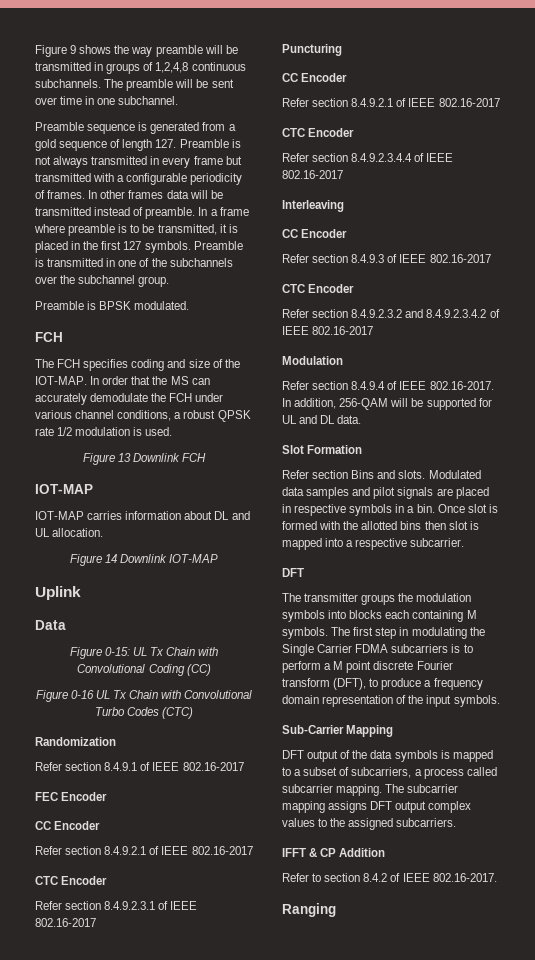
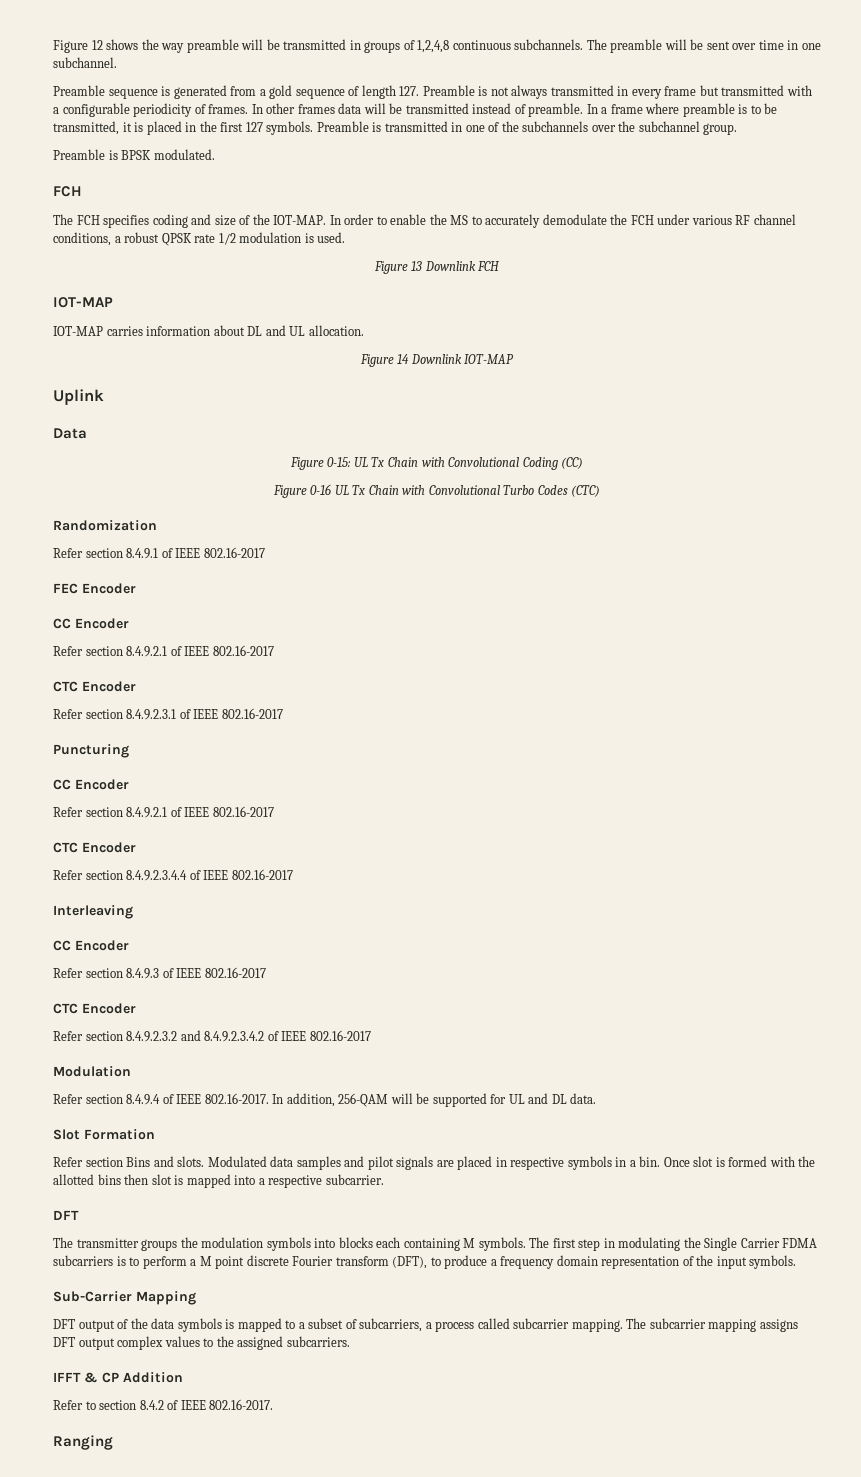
- Figure 9 shows the way preamble will be transmitted in groups of 1,2,4,8 continuous subchannels.
+ Figure 12 shows the way preamble will be transmitted in groups of 1,2,4,8 continuous subchannels.
- In order that the MS can accurately demodulate the FCH under various channel conditions, a robust QPSK rate 1/2 modulation is used.
+ In order to enable the MS to accurately demodulate the FCH under various RF channel conditions, a robust QPSK rate 1/2 modulation is used.

